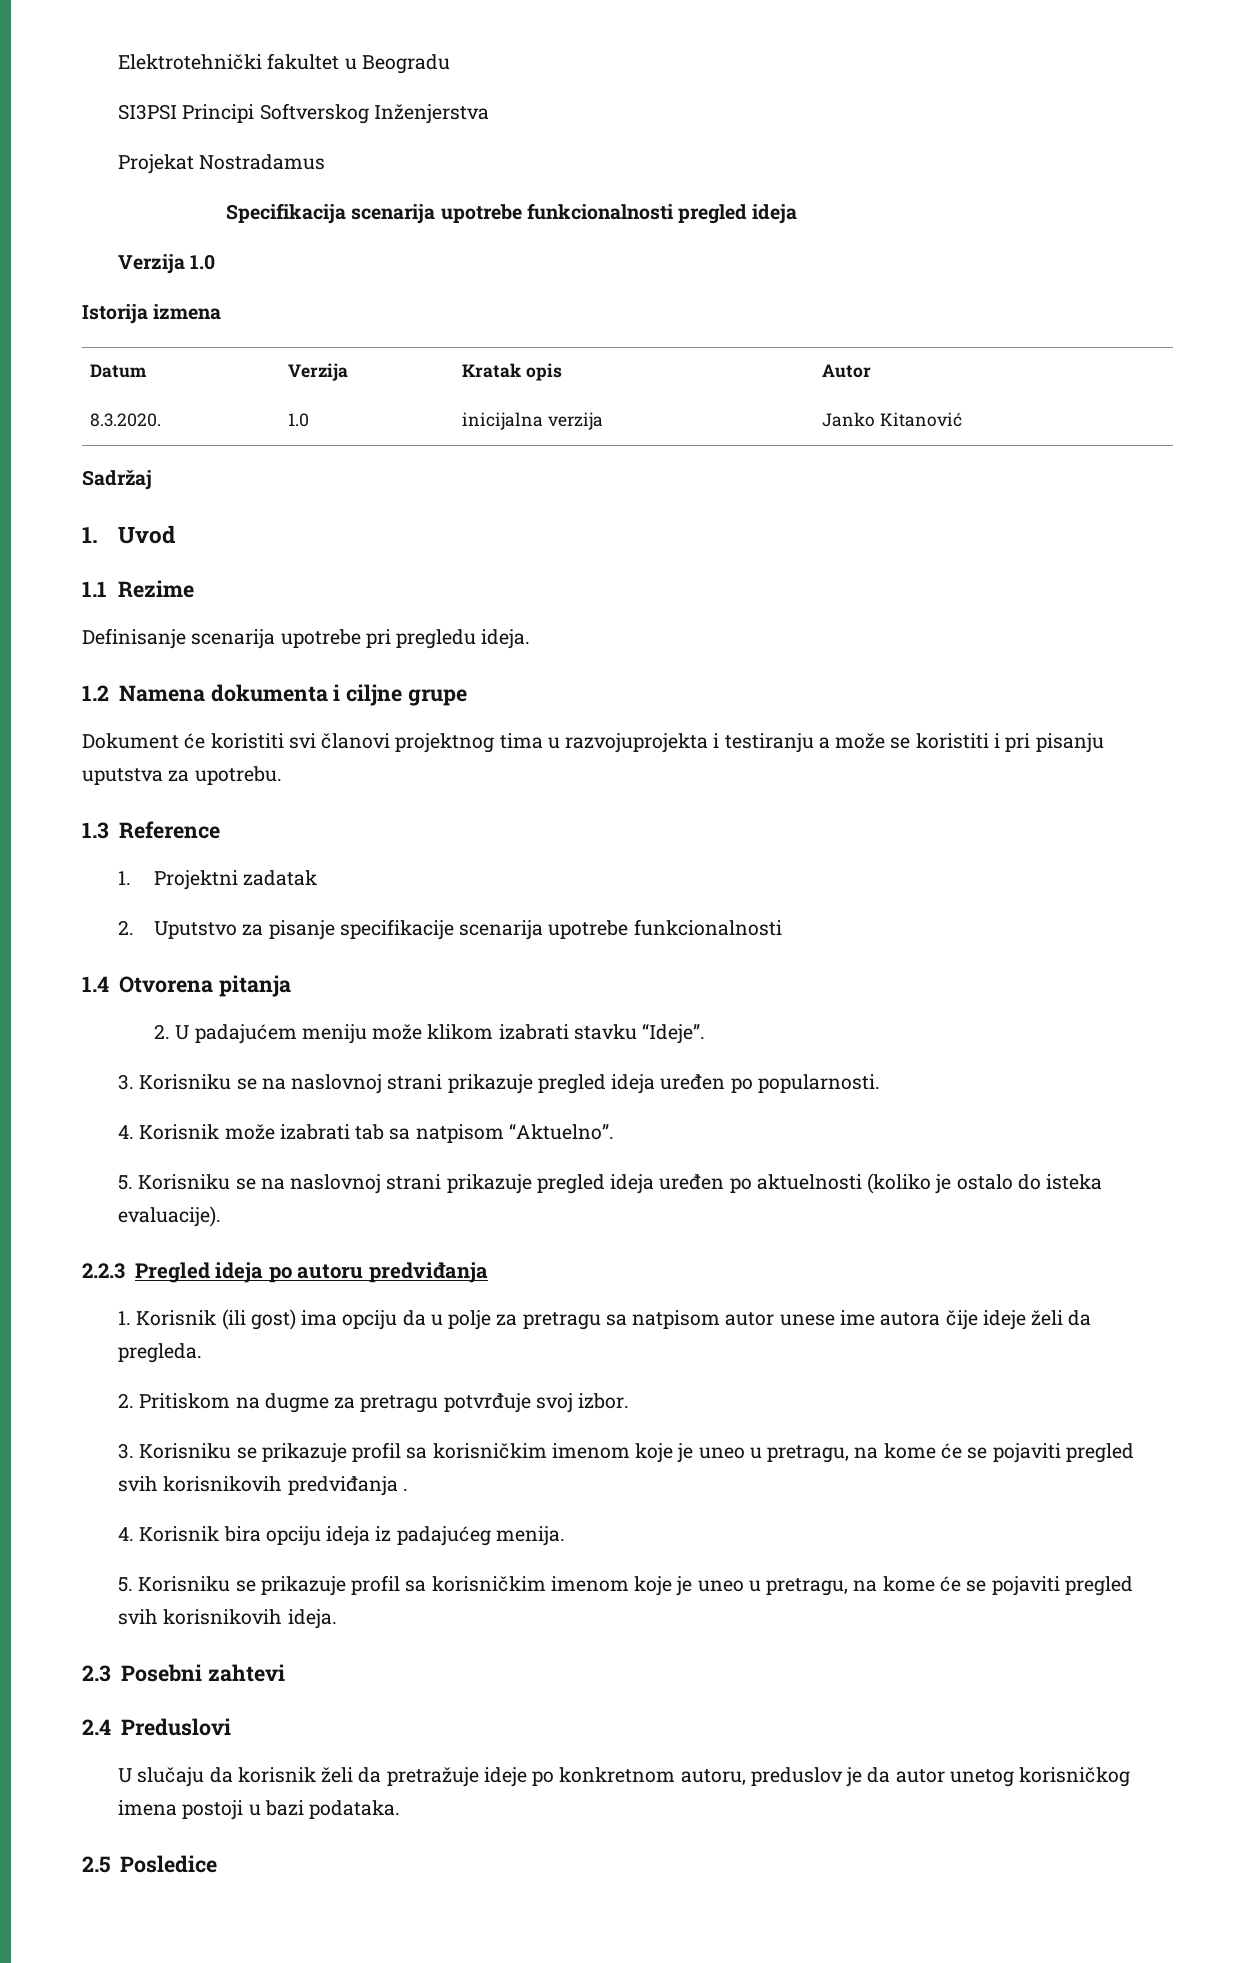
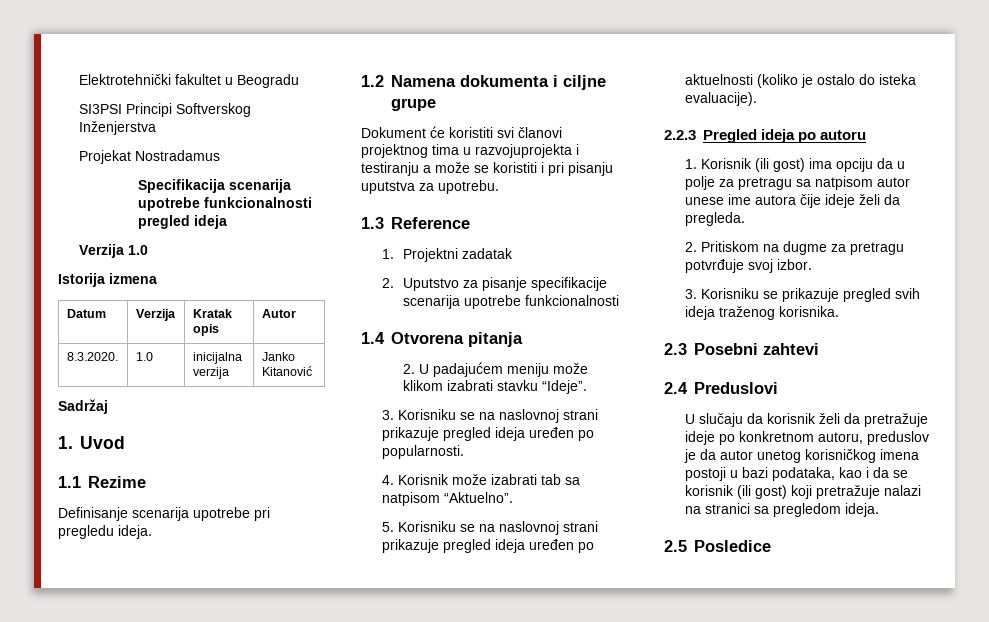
- 2.2.3 Pregled ideja po autoru predviđanja
+ 2.2.3 Pregled ideja po autoru
- 3. Korisniku se prikazuje profil sa korisničkim imenom koje je uneo u pretragu, na kome će se pojaviti pregled svih korisnikovih predviđanja .
- 4. Korisnik bira opciju ideja iz padajućeg menija.
- 5. Korisniku se prikazuje profil sa korisničkim imenom koje je uneo u pretragu, na kome će se pojaviti pregled svih korisnikovih ideja.
+ 3. Korisniku se prikazuje pregled svih ideja traženog korisnika.
- U slučaju da korisnik želi da pretražuje ideje po konkretnom autoru, preduslov je da autor unetog korisničkog imena postoji u bazi podataka.
+ U slučaju da korisnik želi da pretražuje ideje po konkretnom autoru, preduslov je da autor unetog korisničkog imena postoji u bazi podataka, kao i da se korisnik (ili gost) koji pretražuje nalazi na stranici sa pregledom ideja.

